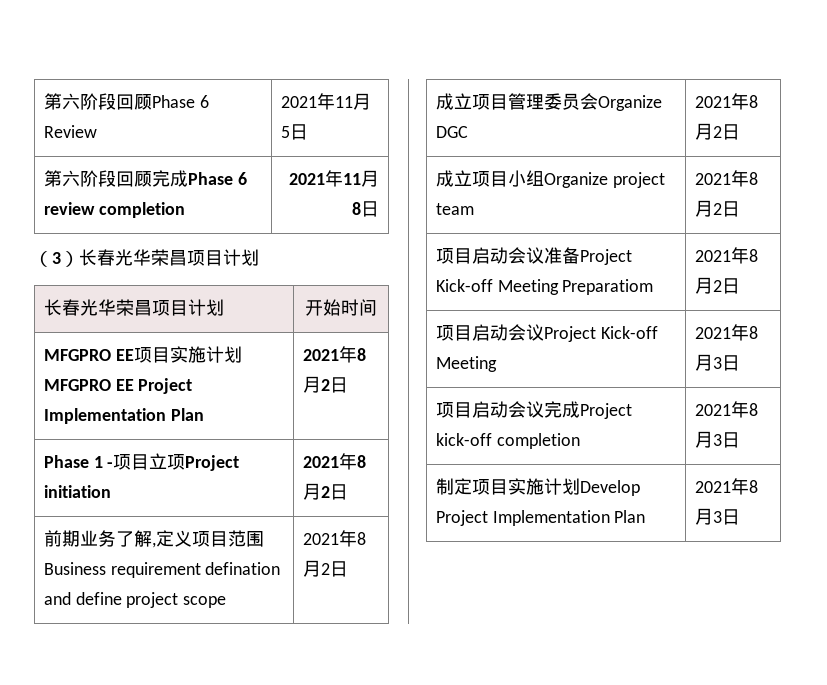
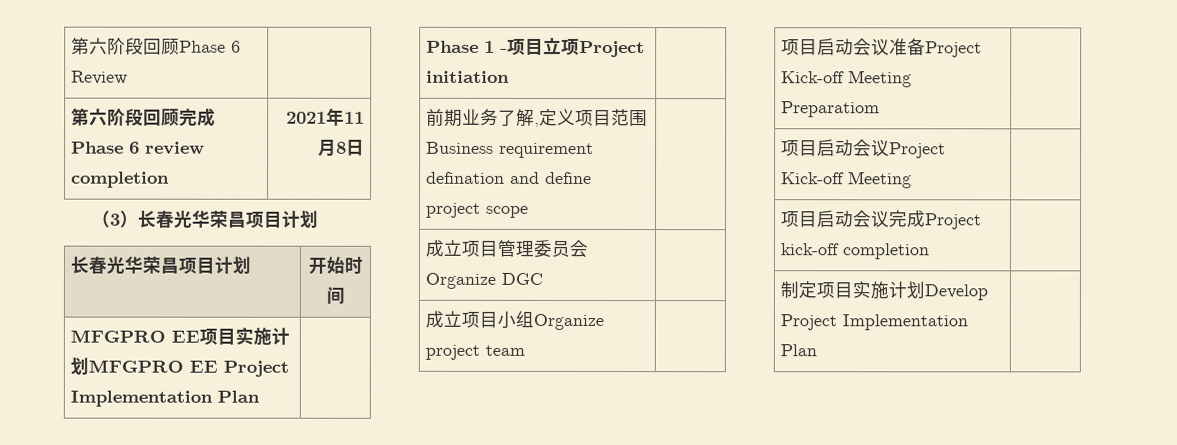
- 第六阶段回顾Phase 6 Review | 2021年11月5日
+ 第六阶段回顾Phase 6 Review |
- MFGPRO EE项目实施计划MFGPRO EE Project Implementation Plan | 2021年8月2日
+ MFGPRO EE项目实施计划MFGPRO EE Project Implementation Plan |
- Phase 1 -项目立项Project initiation | 2021年8月2日
+ Phase 1 -项目立项Project initiation |
- 前期业务了解,定义项目范围Business requirement defination and define project scope | 2021年8月2日
+ 前期业务了解,定义项目范围Business requirement defination and define project scope |
- 成立项目管理委员会Organize DGC | 2021年8月2日
+ 成立项目管理委员会Organize DGC |
- 成立项目小组Organize project team | 2021年8月2日
+ 成立项目小组Organize project team |
- 项目启动会议准备Project Kick-off Meeting Preparatiom | 2021年8月2日
+ 项目启动会议准备Project Kick-off Meeting Preparatiom |
- 项目启动会议Project Kick-off Meeting | 2021年8月3日
+ 项目启动会议Project Kick-off Meeting |
- 项目启动会议完成Project kick-off completion | 2021年8月3日
+ 项目启动会议完成Project kick-off completion |
- 制定项目实施计划Develop Project Implementation Plan | 2021年8月3日
+ 制定项目实施计划Develop Project Implementation Plan |

